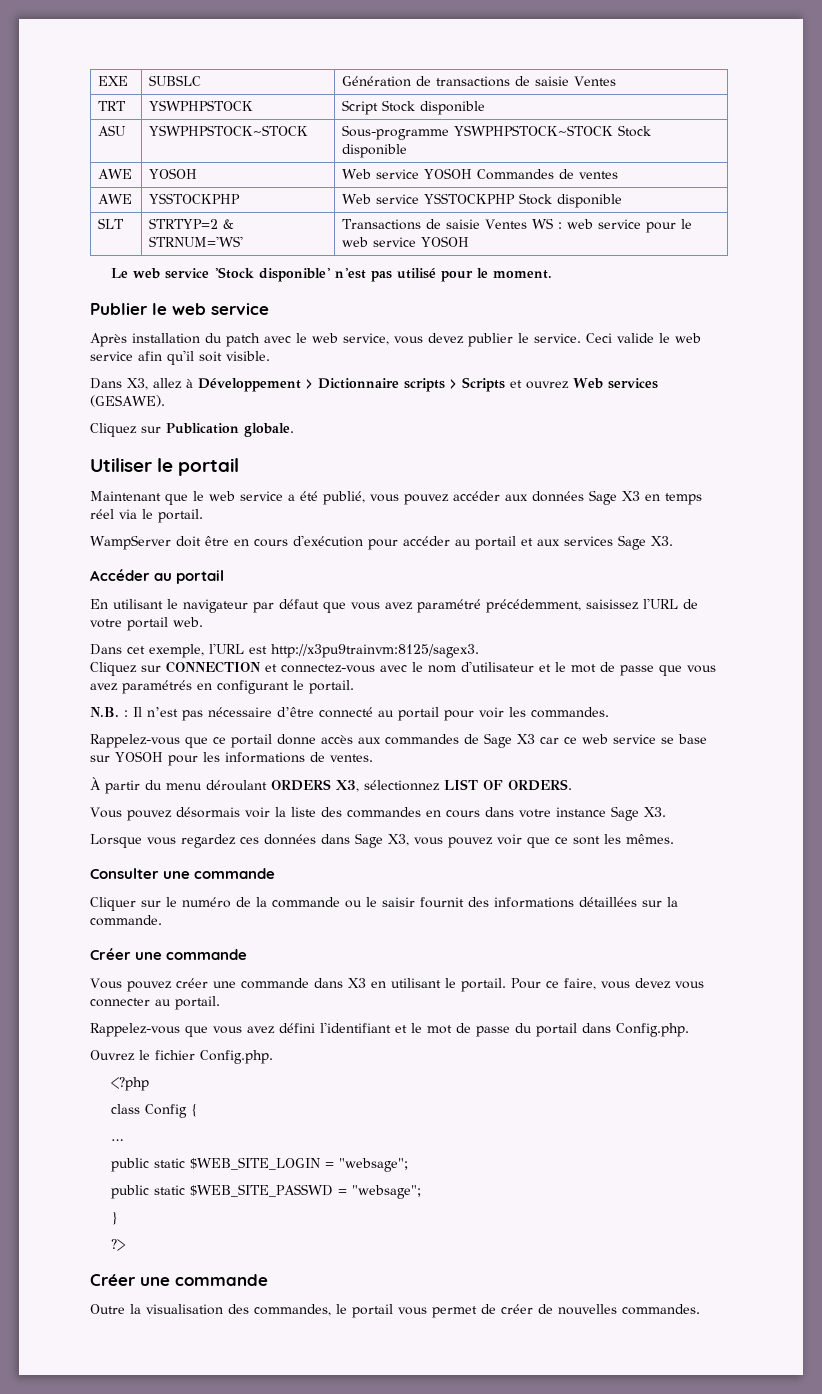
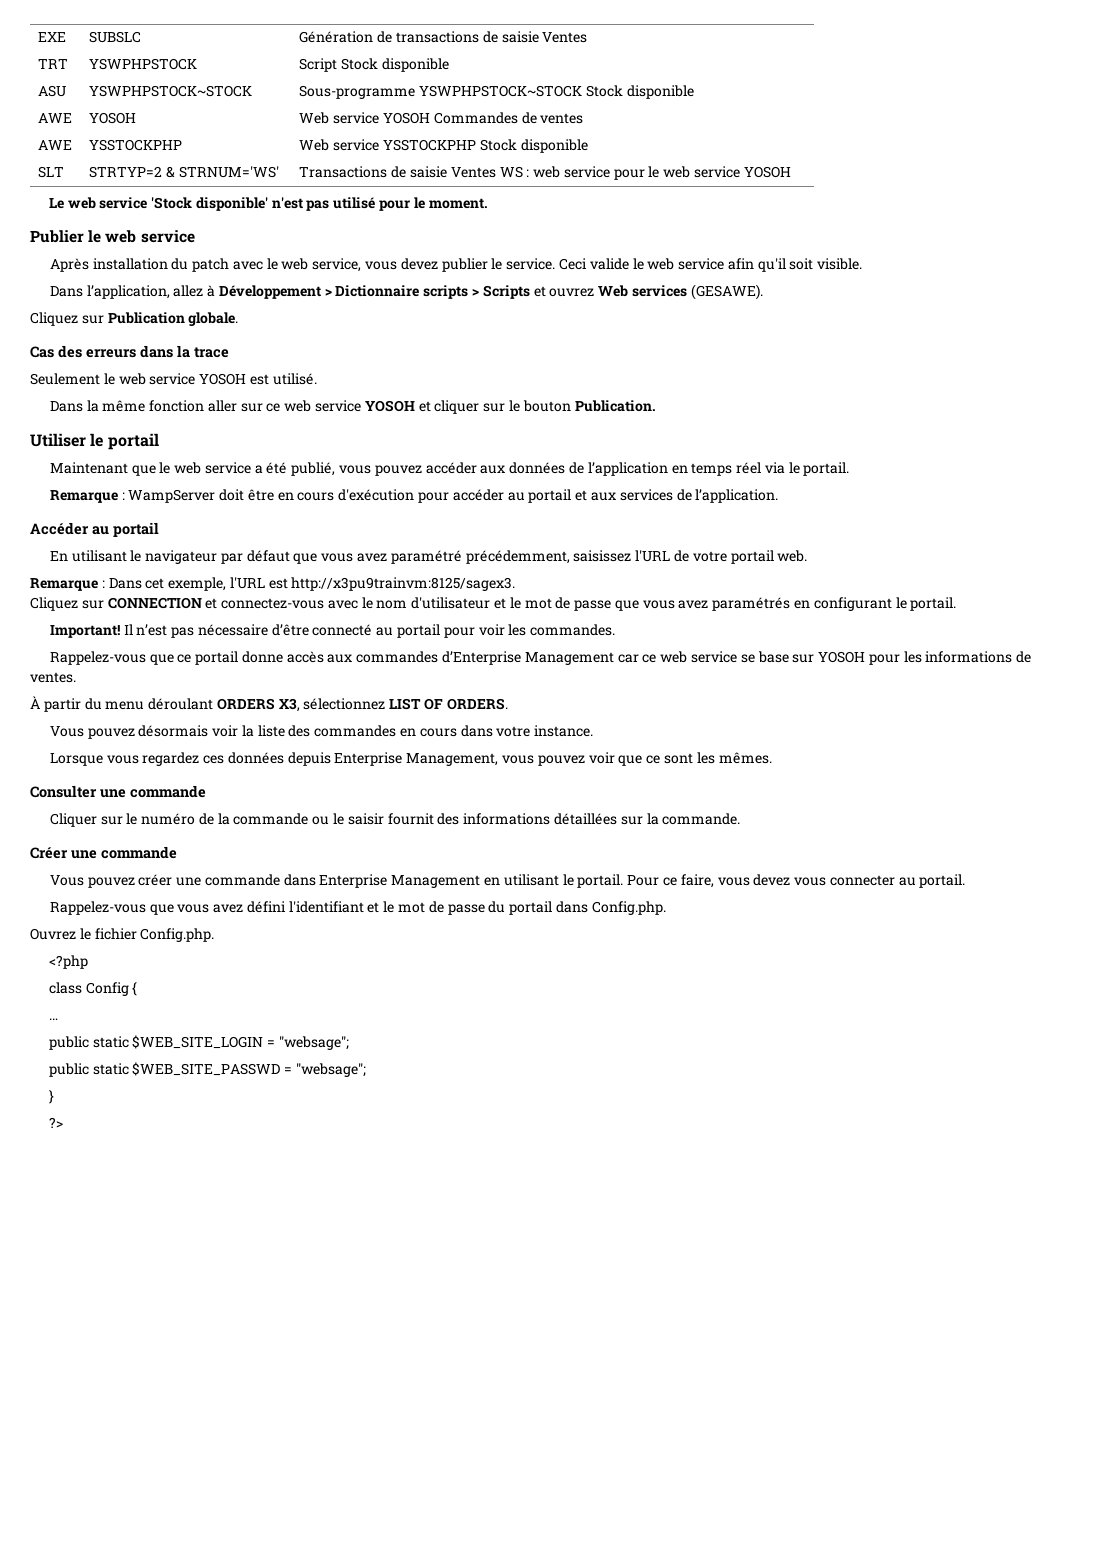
- Dans X3, allez à Développement > Dictionnaire scripts > Scripts et ouvrez Web services (GESAWE).
+ Dans l’application, allez à Développement > Dictionnaire scripts > Scripts et ouvrez Web services (GESAWE).
+ Cas des erreurs dans la trace
+ Seulement le web service YOSOH est utilisé.
+ Dans la même fonction aller sur ce web service YOSOH et cliquer sur le bouton Publication.
- Maintenant que le web service a été publié, vous pouvez accéder aux données Sage X3 en temps réel via le portail.
+ Maintenant que le web service a été publié, vous pouvez accéder aux données de l’application en temps réel via le portail.
- WampServer doit être en cours d'exécution pour accéder au portail et aux services Sage X3.
+ Remarque : WampServer doit être en cours d'exécution pour accéder au portail et aux services de l’application.
- Dans cet exemple, l'URL est http://x3pu9trainvm:8125/sagex3.
+ Remarque : Dans cet exemple, l'URL est http://x3pu9trainvm:8125/sagex3.
- N.B. : Il n’est pas nécessaire d’être connecté au portail pour voir les commandes.
+ Important! Il n’est pas nécessaire d’être connecté au portail pour voir les commandes.
- Rappelez-vous que ce portail donne accès aux commandes de Sage X3 car ce web service se base sur YOSOH pour les informations de ventes.
+ Rappelez-vous que ce portail donne accès aux commandes d’Enterprise Management car ce web service se base sur YOSOH pour les informations de ventes.
- Vous pouvez désormais voir la liste des commandes en cours dans votre instance Sage X3.
+ Vous pouvez désormais voir la liste des commandes en cours dans votre instance.
- Lorsque vous regardez ces données dans Sage X3, vous pouvez voir que ce sont les mêmes.
+ Lorsque vous regardez ces données depuis Enterprise Management, vous pouvez voir que ce sont les mêmes.
- Vous pouvez créer une commande dans X3 en utilisant le portail.
+ Vous pouvez créer une commande dans Enterprise Management en utilisant le portail.
  ?>
- Créer une commande
- Outre la visualisation des commandes, le portail vous permet de créer de nouvelles commandes.

